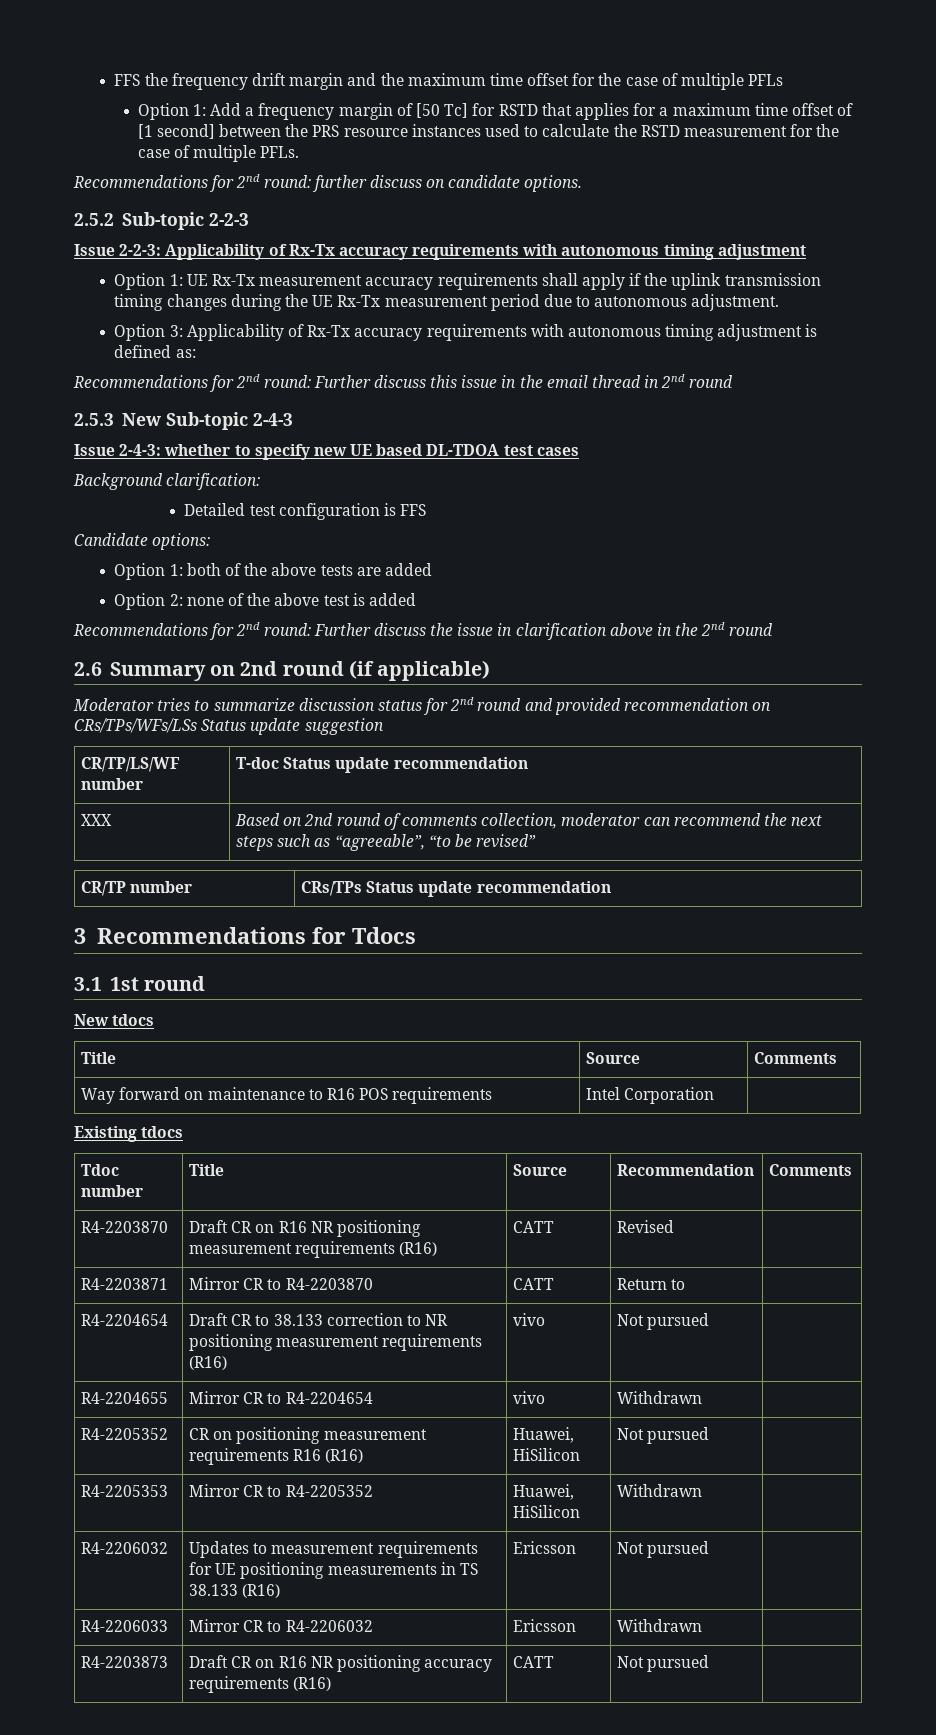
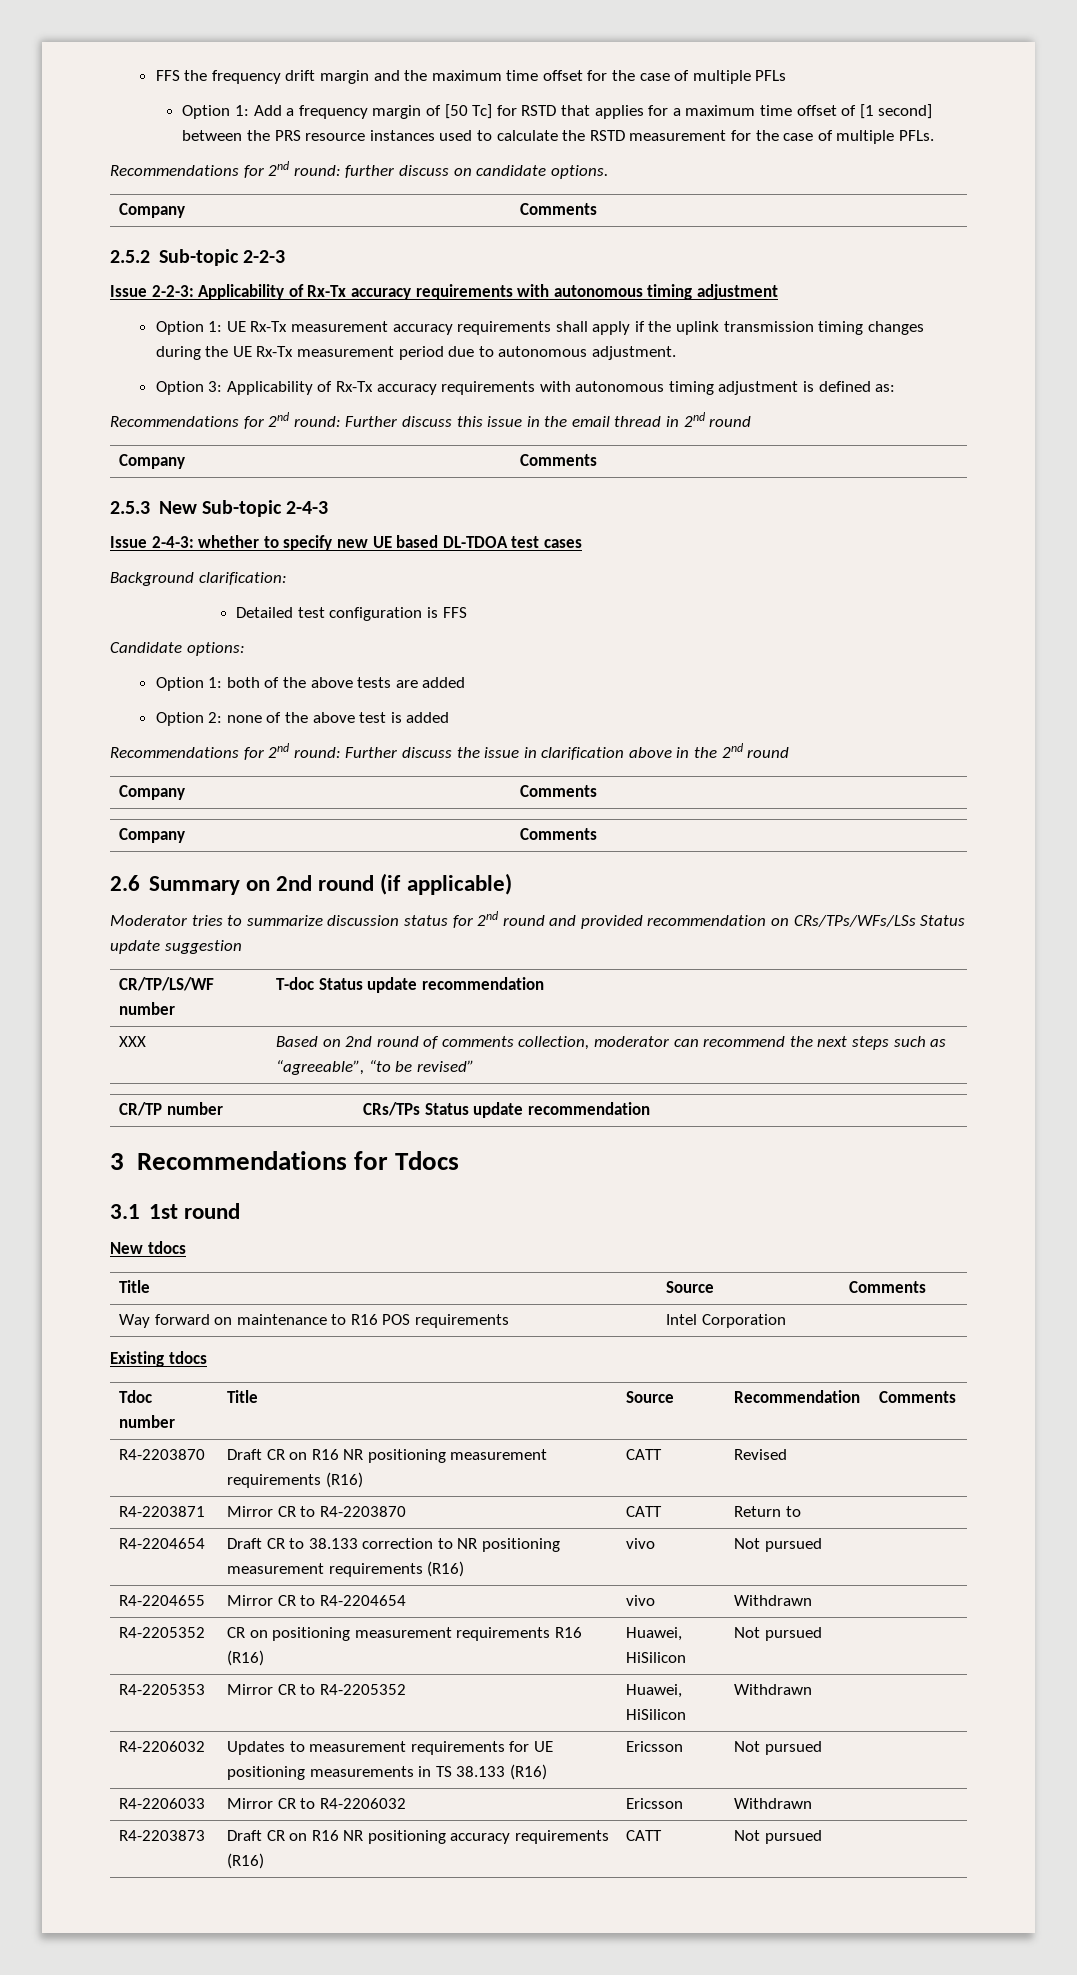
  Recommendations for 2nd round: further discuss on candidate options.
+ Company | Comments
  Recommendations for 2nd round: Further discuss this issue in the email thread in 2nd round
+ Company | Comments
  Recommendations for 2nd round: Further discuss the issue in clarification above in the 2nd round
+ Company | Comments
+ Company | Comments

